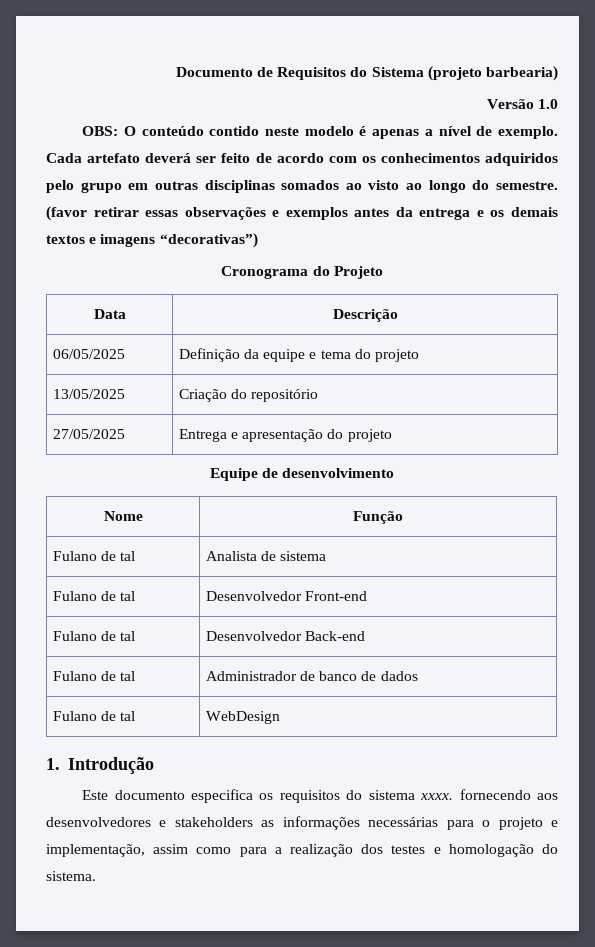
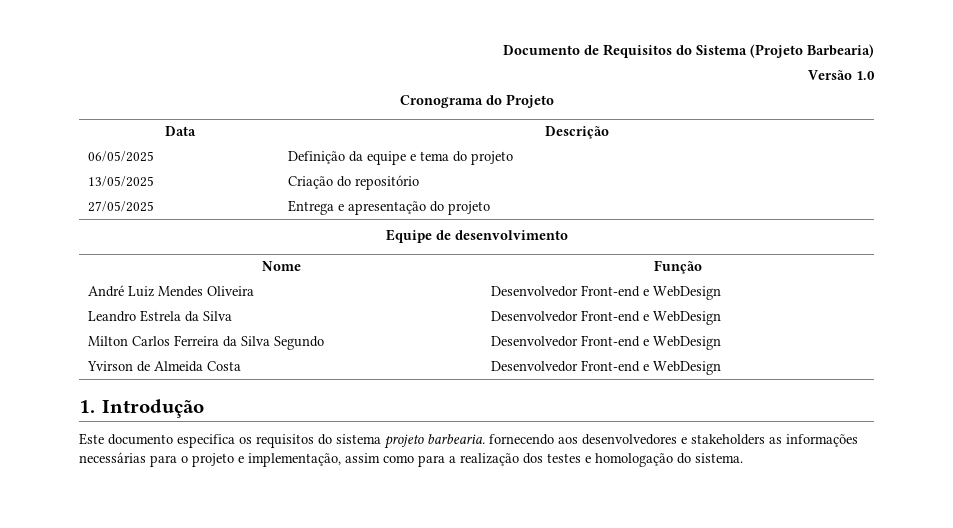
- Documento de Requisitos do Sistema (projeto barbearia)
+ Documento de Requisitos do Sistema (Projeto Barbearia)
- OBS: O conteúdo contido neste modelo é apenas a nível de exemplo. Cada artefato deverá ser feito de acordo com os conhecimentos adquiridos pelo grupo em outras disciplinas somados ao visto ao longo do semestre. (favor retirar essas observações e exemplos antes da entrega e os demais textos e imagens “decorativas”)
- Fulano de tal | Analista de sistema
- Fulano de tal | Desenvolvedor Front-end
- Fulano de tal | Desenvolvedor Back-end
- Fulano de tal | Administrador de banco de dados
- Fulano de tal | WebDesign
+ André Luiz Mendes Oliveira | Desenvolvedor Front-end e WebDesign
+ Leandro Estrela da Silva | Desenvolvedor Front-end e WebDesign
+ Milton Carlos Ferreira da Silva Segundo | Desenvolvedor Front-end e WebDesign
+ Yvirson de Almeida Costa | Desenvolvedor Front-end e WebDesign
- Este documento especifica os requisitos do sistema xxxx. fornecendo aos desenvolvedores e stakeholders as informações necessárias para o projeto e implementação, assim como para a realização dos testes e homologação do sistema.
+ Este documento especifica os requisitos do sistema projeto barbearia. fornecendo aos desenvolvedores e stakeholders as informações necessárias para o projeto e implementação, assim como para a realização dos testes e homologação do sistema.

